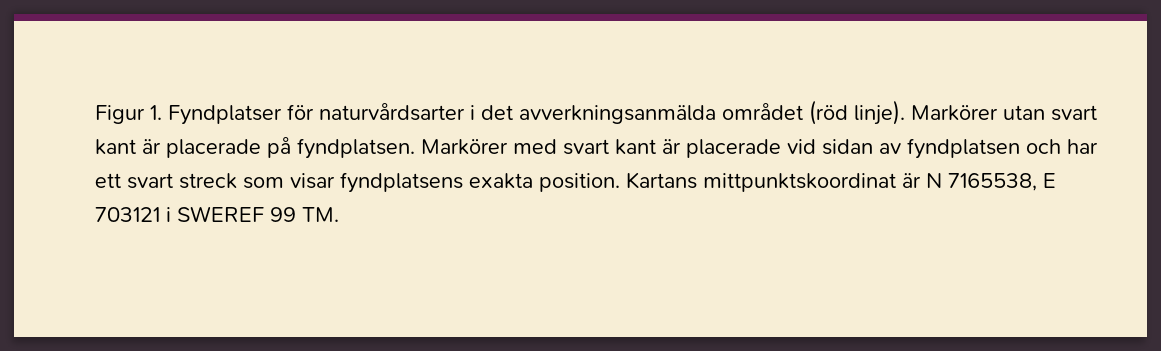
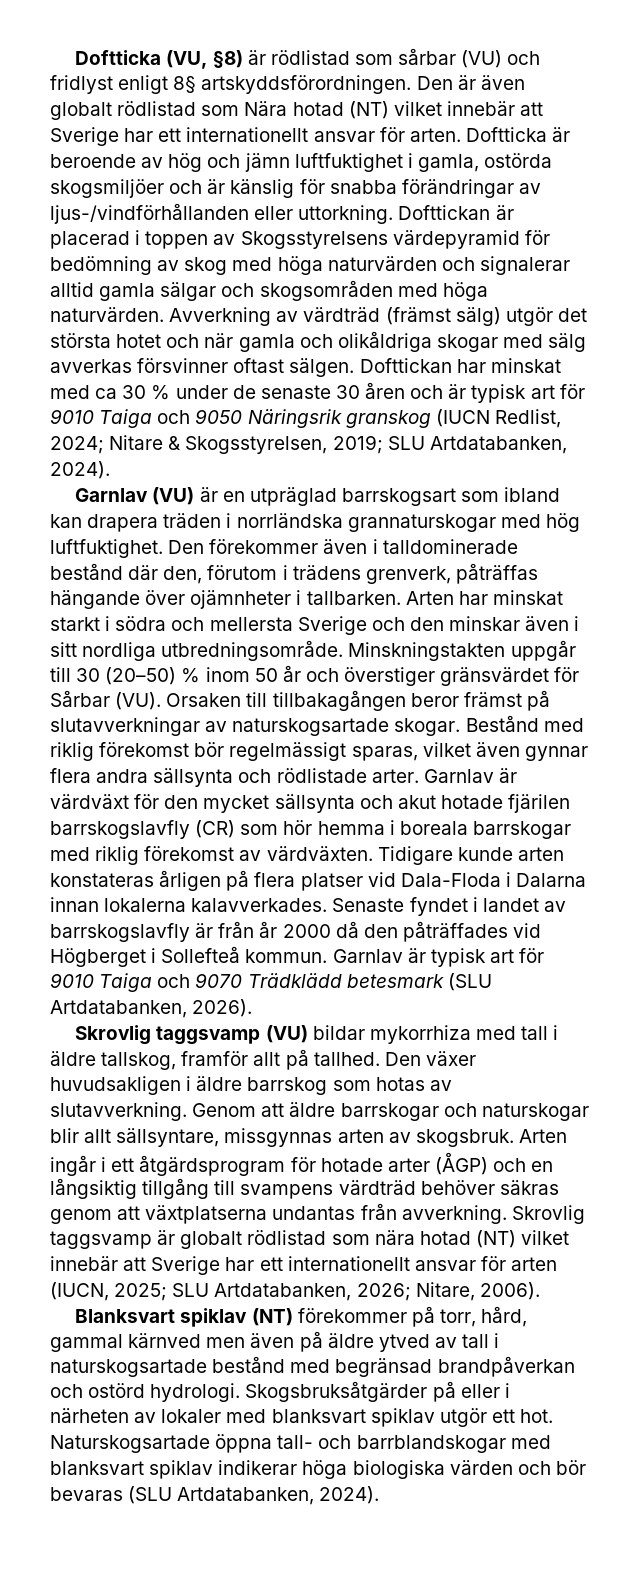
- Figur 1. Fyndplatser för naturvårdsarter i det avverkningsanmälda området (röd linje). Markörer utan svart kant är placerade på fyndplatsen. Markörer med svart kant är placerade vid sidan av fyndplatsen och har ett svart streck som visar fyndplatsens exakta position. Kartans mittpunktskoordinat är N 7165538, E 703121 i SWEREF 99 TM.
+ Doftticka (VU, §8) är rödlistad som sårbar (VU) och fridlyst enligt 8§ artskyddsförordningen. Den är även globalt rödlistad som Nära hotad (NT) vilket innebär att Sverige har ett internationellt ansvar för arten. Doftticka är beroende av hög och jämn luftfuktighet i gamla, ostörda skogsmiljöer och är känslig för snabba förändringar av ljus-/vindförhållanden eller uttorkning. Dofttickan är placerad i toppen av Skogsstyrelsens värdepyramid för bedömning av skog med höga naturvärden och signalerar alltid gamla sälgar och skogsområden med höga naturvärden. Avverkning av värdträd (främst sälg) utgör det största hotet och när gamla och olikåldriga skogar med sälg avverkas försvinner oftast sälgen. Dofttickan har minskat med ca 30 % under de senaste 30 åren och är typisk art för 9010 Taiga och 9050 Näringsrik granskog (IUCN Redlist, 2024; Nitare & Skogsstyrelsen, 2019; SLU Artdatabanken, 2024).
+ Garnlav (VU) är en utpräglad barrskogsart som ibland kan drapera träden i norrländska grannaturskogar med hög luftfuktighet. Den förekommer även i talldominerade bestånd där den, förutom i trädens grenverk, påträffas hängande över ojämnheter i tallbarken. Arten har minskat starkt i södra och mellersta Sverige och den minskar även i sitt nordliga utbredningsområde. Minskningstakten uppgår till 30 (20–50) % inom 50 år och överstiger gränsvärdet för Sårbar (VU). Orsaken till tillbakagången beror främst på slutavverkningar av naturskogsartade skogar. Bestånd med riklig förekomst bör regelmässigt sparas, vilket även gynnar flera andra sällsynta och rödlistade arter. Garnlav är värdväxt för den mycket sällsynta och akut hotade fjärilen barrskogslavfly (CR) som hör hemma i boreala barrskogar med riklig förekomst av värdväxten. Tidigare kunde arten konstateras årligen på flera platser vid Dala-Floda i Dalarna innan lokalerna kalavverkades. Senaste fyndet i landet av barrskogslavfly är från år 2000 då den påträffades vid Högberget i Sollefteå kommun. Garnlav är typisk art för 9010 Taiga och 9070 Trädklädd betesmark (SLU Artdatabanken, 2026).
+ Skrovlig taggsvamp (VU) bildar mykorrhiza med tall i äldre tallskog, framför allt på tallhed. Den växer huvudsakligen i äldre barrskog som hotas av slutavverkning. Genom att äldre barrskogar och naturskogar blir allt sällsyntare, missgynnas arten av skogsbruk. Arten ingår i ett åtgärdsprogram för hotade arter (ÅGP) och en långsiktig tillgång till svampens värdträd behöver säkras genom att växtplatserna undantas från avverkning. Skrovlig taggsvamp är globalt rödlistad som nära hotad (NT) vilket innebär att Sverige har ett internationellt ansvar för arten (IUCN, 2025; SLU Artdatabanken, 2026; Nitare, 2006).
+ Blanksvart spiklav (NT) förekommer på torr, hård, gammal kärnved men även på äldre ytved av tall i naturskogsartade bestånd med begränsad brandpåverkan och ostörd hydrologi. Skogsbruksåtgärder på eller i närheten av lokaler med blanksvart spiklav utgör ett hot. Naturskogsartade öppna tall- och barrblandskogar med blanksvart spiklav indikerar höga biologiska värden och bör bevaras (SLU Artdatabanken, 2024).

